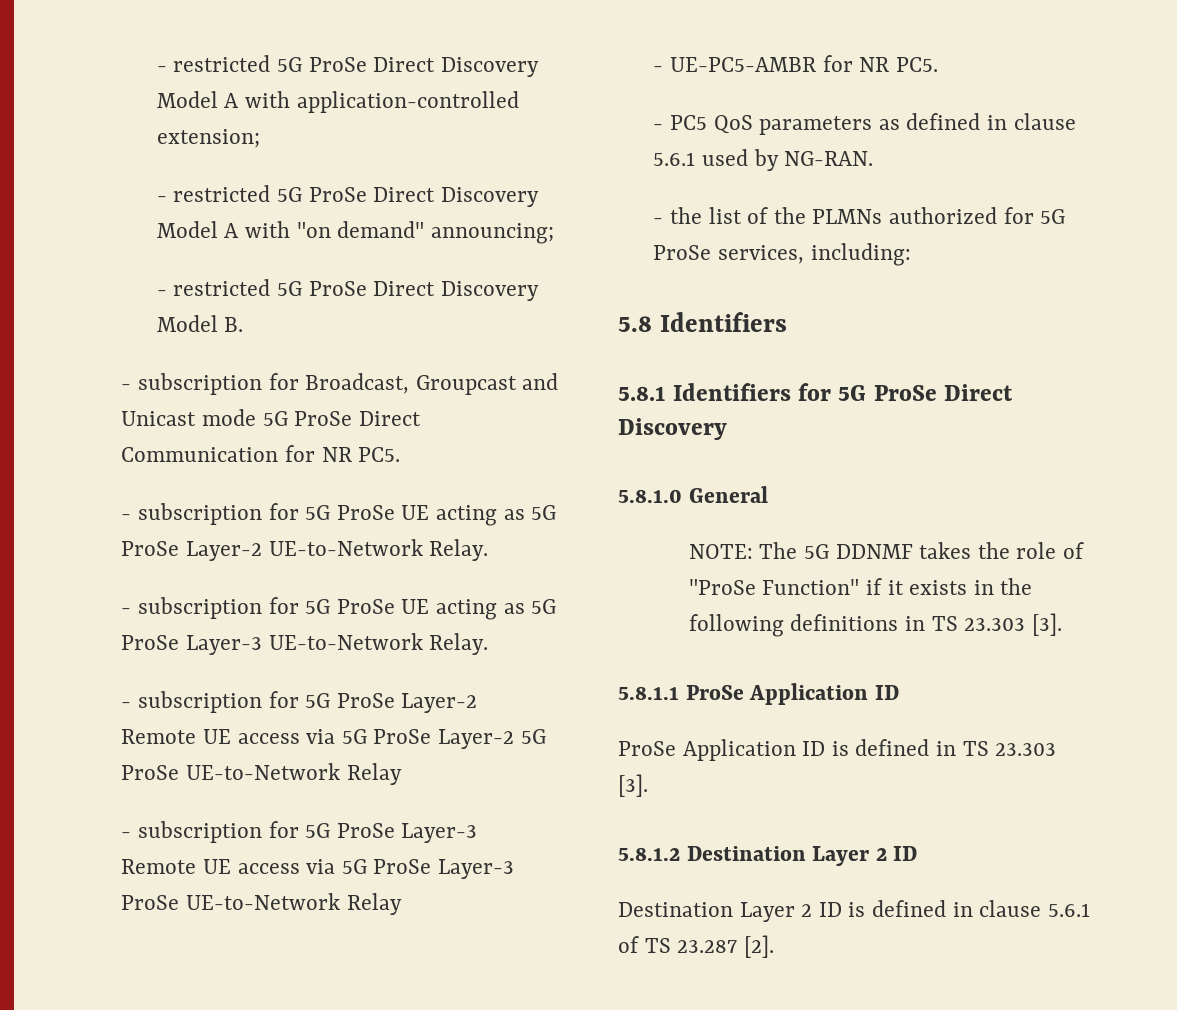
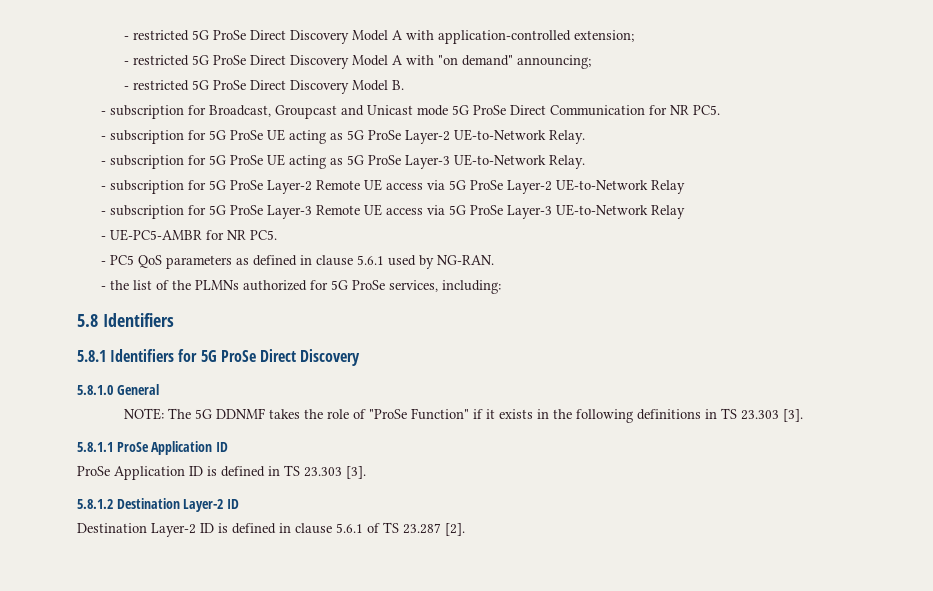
- - subscription for 5G ProSe Layer-2 Remote UE access via 5G ProSe Layer-2 5G ProSe UE-to-Network Relay
+ - subscription for 5G ProSe Layer-2 Remote UE access via 5G ProSe Layer-2 UE-to-Network Relay
- - subscription for 5G ProSe Layer-3 Remote UE access via 5G ProSe Layer-3 ProSe UE-to-Network Relay
+ - subscription for 5G ProSe Layer-3 Remote UE access via 5G ProSe Layer-3 UE-to-Network Relay
- 5.8.1.2 Destination Layer 2 ID
+ 5.8.1.2 Destination Layer-2 ID
- Destination Layer 2 ID is defined in clause 5.6.1 of TS 23.287 [2].
+ Destination Layer-2 ID is defined in clause 5.6.1 of TS 23.287 [2].

